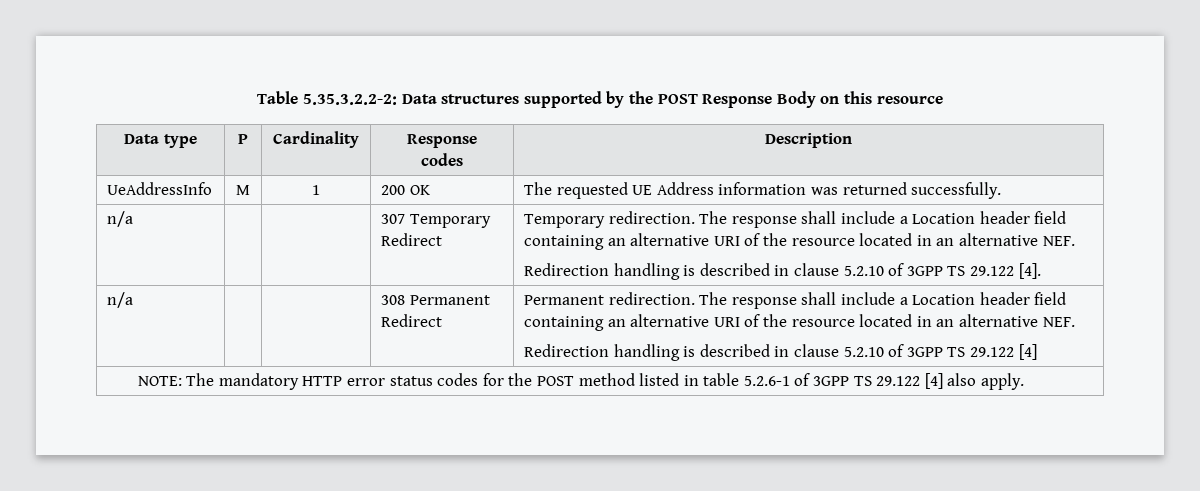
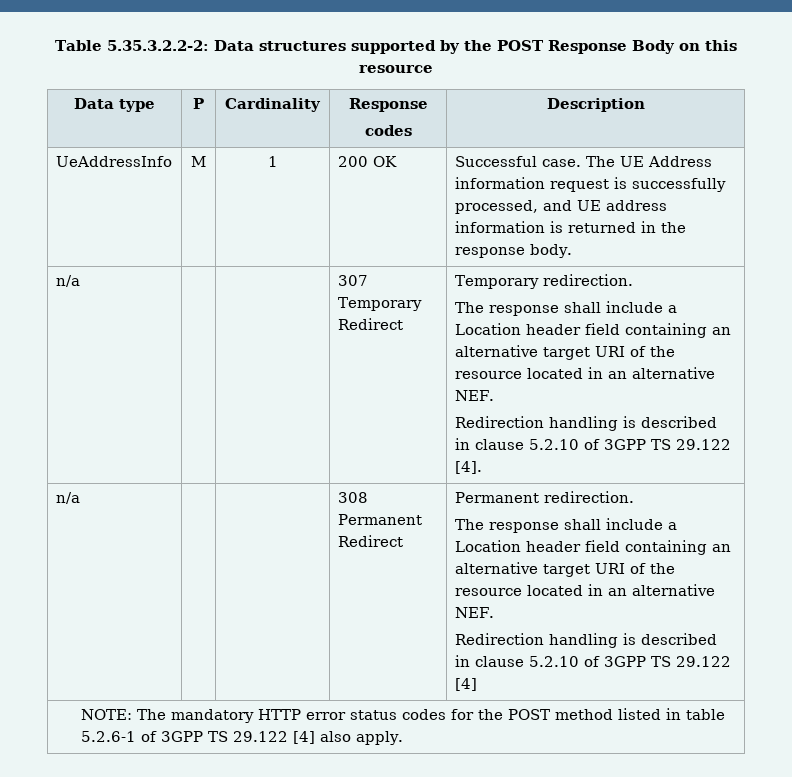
- UeAddressInfo | M | 1 | 200 OK | The requested UE Address information was returned successfully.
+ UeAddressInfo | M | 1 | 200 OK | Successful case. The UE Address information request is successfully processed, and UE address information is returned in the response body.
- n/a | | | 307 Temporary Redirect | Temporary redirection. The response shall include a Location header field containing an alternative URI of the resource located in an alternative NEF.
+ n/a | | | 307 Temporary Redirect | Temporary redirection.
+ The response shall include a Location header field containing an alternative target URI of the resource located in an alternative NEF.
- n/a | | | 308 Permanent Redirect | Permanent redirection. The response shall include a Location header field containing an alternative URI of the resource located in an alternative NEF.
+ n/a | | | 308 Permanent Redirect | Permanent redirection.
+ The response shall include a Location header field containing an alternative target URI of the resource located in an alternative NEF.

